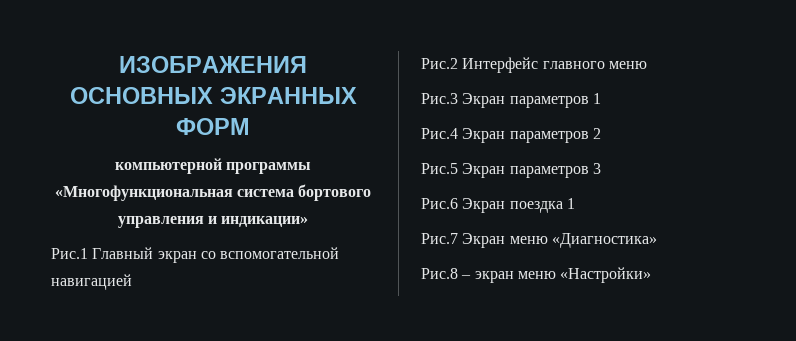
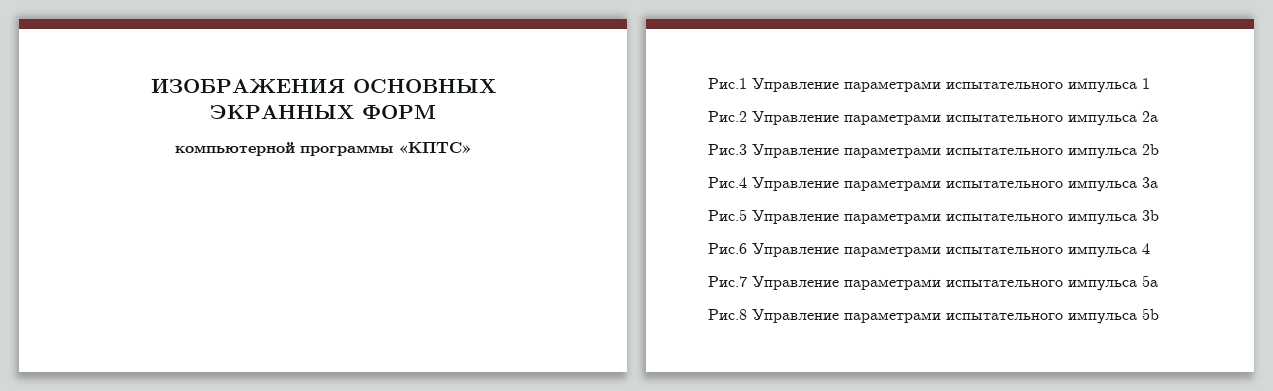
- компьютерной программы «Многофункциональная система бортового управления и индикации»
- Рис.1 Главный экран со вспомогательной навигацией
- Рис.2 Интерфейс главного меню
- Рис.3 Экран параметров 1
- Рис.4 Экран параметров 2
- Рис.5 Экран параметров 3
- Рис.6 Экран поездка 1
- Рис.7 Экран меню «Диагностика»
- Рис.8 – экран меню «Настройки»
+ компьютерной программы «КПТС»
+ Рис.1 Управление параметрами испытательного импульса 1
+ Рис.2 Управление параметрами испытательного импульса 2a
+ Рис.3 Управление параметрами испытательного импульса 2b
+ Рис.4 Управление параметрами испытательного импульса 3a
+ Рис.5 Управление параметрами испытательного импульса 3b
+ Рис.6 Управление параметрами испытательного импульса 4
+ Рис.7 Управление параметрами испытательного импульса 5a
+ Рис.8 Управление параметрами испытательного импульса 5b

